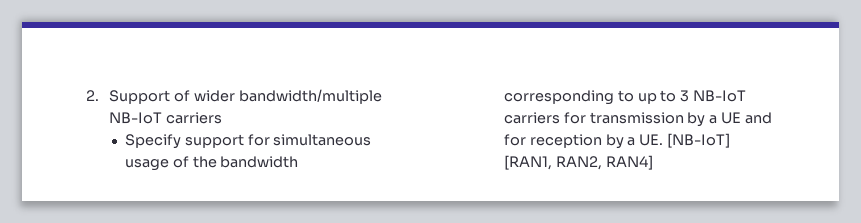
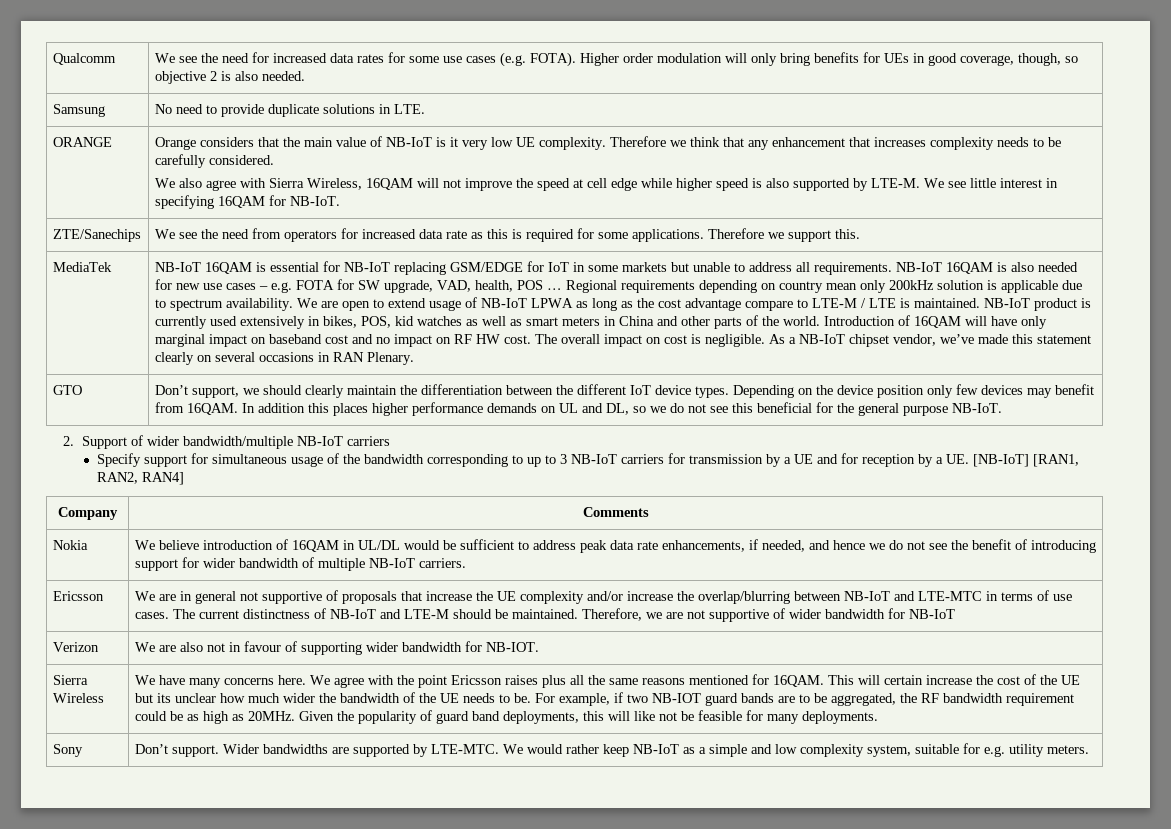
+ Qualcomm | We see the need for increased data rates for some use cases (e.g. FOTA). Higher order modulation will only bring benefits for UEs in good coverage, though, so objective 2 is also needed.
+ Samsung | No need to provide duplicate solutions in LTE.
+ ORANGE | Orange considers that the main value of NB-IoT is it very low UE complexity. Therefore we think that any enhancement that increases complexity needs to be carefully considered.
+ We also agree with Sierra Wireless, 16QAM will not improve the speed at cell edge while higher speed is also supported by LTE-M. We see little interest in specifying 16QAM for NB-IoT.
+ ZTE/Sanechips | We see the need from operators for increased data rate as this is required for some applications. Therefore we support this.
+ MediaTek | NB-IoT 16QAM is essential for NB-IoT replacing GSM/EDGE for IoT in some markets but unable to address all requirements. NB-IoT 16QAM is also needed for new use cases – e.g. FOTA for SW upgrade, VAD, health, POS … Regional requirements depending on country mean only 200kHz solution is applicable due to spectrum availability. We are open to extend usage of NB-IoT LPWA as long as the cost advantage compare to LTE-M / LTE is maintained. NB-IoT product is currently used extensively in bikes, POS, kid watches as well as smart meters in China and other parts of the world. Introduction of 16QAM will have only marginal impact on baseband cost and no impact on RF HW cost. The overall impact on cost is negligible. As a NB-IoT chipset vendor, we’ve made this statement clearly on several occasions in RAN Plenary.
+ GTO | Don’t support, we should clearly maintain the differentiation between the different IoT device types. Depending on the device position only few devices may benefit from 16QAM. In addition this places higher performance demands on UL and DL, so we do not see this beneficial for the general purpose NB-IoT.
+ Company | Comments
+ Nokia | We believe introduction of 16QAM in UL/DL would be sufficient to address peak data rate enhancements, if needed, and hence we do not see the benefit of introducing support for wider bandwidth of multiple NB-IoT carriers.
+ Ericsson | We are in general not supportive of proposals that increase the UE complexity and/or increase the overlap/blurring between NB-IoT and LTE-MTC in terms of use cases. The current distinctness of NB-IoT and LTE-M should be maintained. Therefore, we are not supportive of wider bandwidth for NB-IoT
+ Verizon | We are also not in favour of supporting wider bandwidth for NB-IOT.
+ Sierra Wireless | We have many concerns here. We agree with the point Ericsson raises plus all the same reasons mentioned for 16QAM. This will certain increase the cost of the UE but its unclear how much wider the bandwidth of the UE needs to be. For example, if two NB-IOT guard bands are to be aggregated, the RF bandwidth requirement could be as high as 20MHz. Given the popularity of guard band deployments, this will like not be feasible for many deployments.
+ Sony | Don’t support. Wider bandwidths are supported by LTE-MTC. We would rather keep NB-IoT as a simple and low complexity system, suitable for e.g. utility meters.

